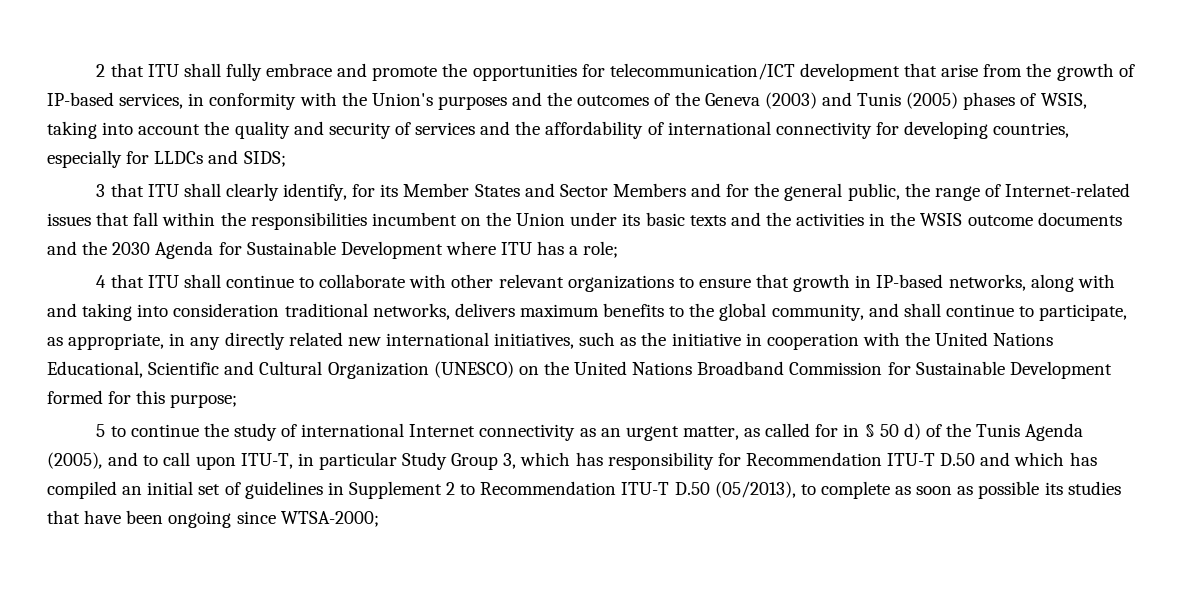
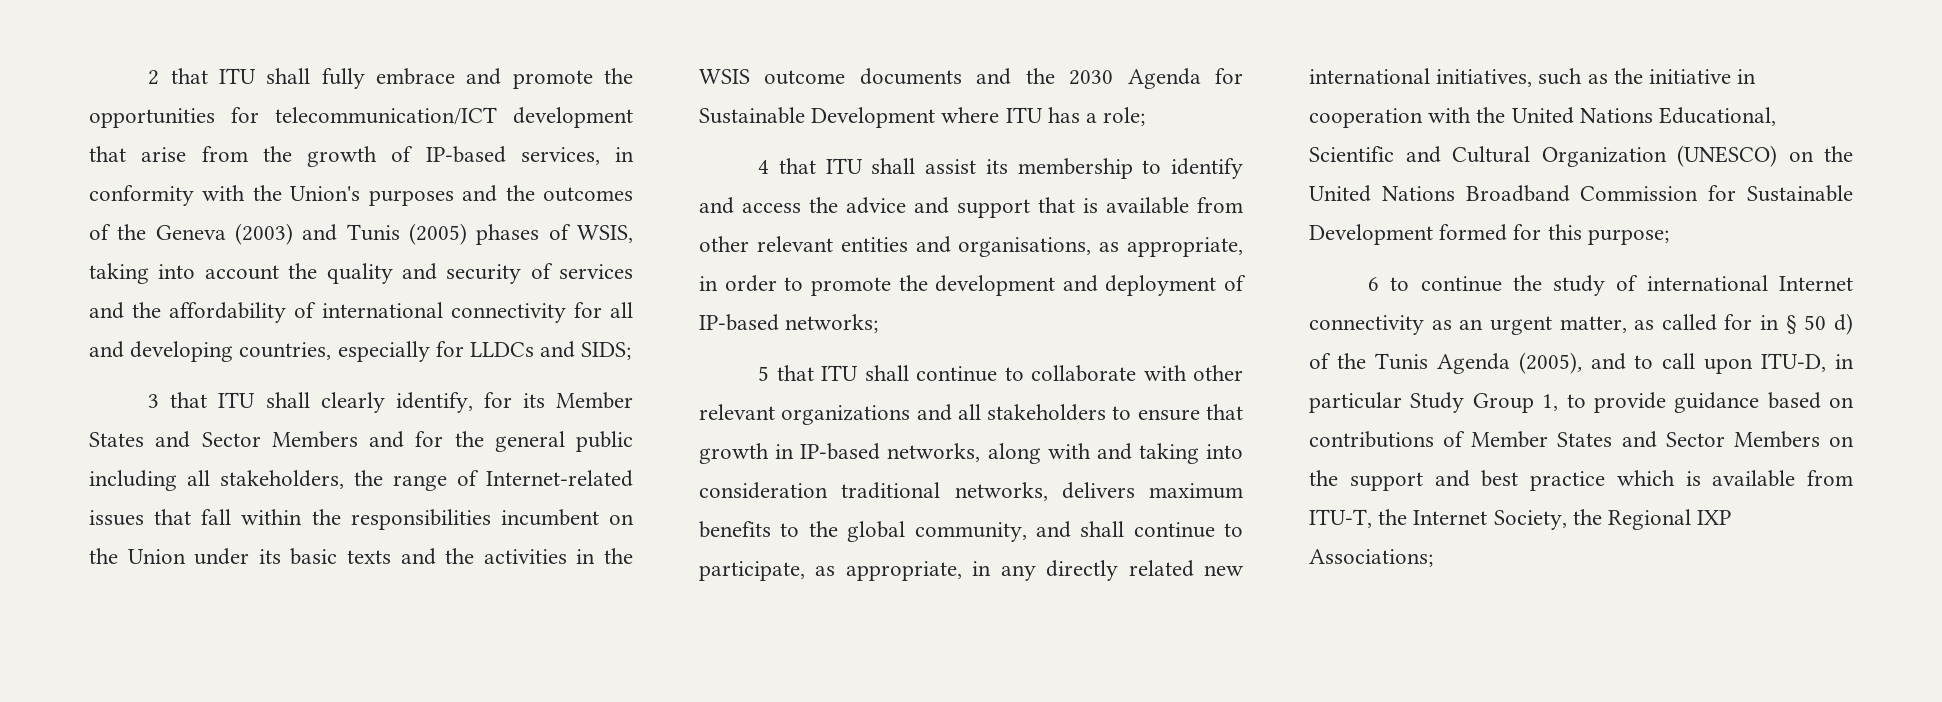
- 2 that ITU shall fully embrace and promote the opportunities for telecommunication/ICT development that arise from the growth of IP-based services, in conformity with the Union's purposes and the outcomes of the Geneva (2003) and Tunis (2005) phases of WSIS, taking into account the quality and security of services and the affordability of international connectivity for developing countries, especially for LLDCs and SIDS;
+ 2 that ITU shall fully embrace and promote the opportunities for telecommunication/ICT development that arise from the growth of IP-based services, in conformity with the Union's purposes and the outcomes of the Geneva (2003) and Tunis (2005) phases of WSIS, taking into account the quality and security of services and the affordability of international connectivity for all and developing countries, especially for LLDCs and SIDS;
- 3 that ITU shall clearly identify, for its Member States and Sector Members and for the general public, the range of Internet-related issues that fall within the responsibilities incumbent on the Union under its basic texts and the activities in the WSIS outcome documents and the 2030 Agenda for Sustainable Development where ITU has a role;
+ 3 that ITU shall clearly identify, for its Member States and Sector Members and for the general public including all stakeholders, the range of Internet-related issues that fall within the responsibilities incumbent on the Union under its basic texts and the activities in the WSIS outcome documents and the 2030 Agenda for Sustainable Development where ITU has a role;
- 4 that ITU shall continue to collaborate with other relevant organizations to ensure that growth in IP-based networks, along with and taking into consideration traditional networks, delivers maximum benefits to the global community, and shall continue to participate, as appropriate, in any directly related new international initiatives, such as the initiative in cooperation with the United Nations Educational, Scientific and Cultural Organization (UNESCO) on the United Nations Broadband Commission for Sustainable Development formed for this purpose;
+ 4 that ITU shall assist its membership to identify and access the advice and support that is available from other relevant entities and organisations, as appropriate, in order to promote the development and deployment of IP-based networks;
+ 5 that ITU shall continue to collaborate with other relevant organizations and all stakeholders to ensure that growth in IP-based networks, along with and taking into consideration traditional networks, delivers maximum benefits to the global community, and shall continue to participate, as appropriate, in any directly related new international initiatives, such as the initiative in cooperation with the United Nations Educational, Scientific and Cultural Organization (UNESCO) on the United Nations Broadband Commission for Sustainable Development formed for this purpose;
- 5 to continue the study of international Internet connectivity as an urgent matter, as called for in § 50 d) of the Tunis Agenda (2005), and to call upon ITU-T, in particular Study Group 3, which has responsibility for Recommendation ITU-T D.50 and which has compiled an initial set of guidelines in Supplement 2 to Recommendation ITU-T D.50 (05/2013), to complete as soon as possible its studies that have been ongoing since WTSA-2000;
+ 6 to continue the study of international Internet connectivity as an urgent matter, as called for in § 50 d) of the Tunis Agenda (2005), and to call upon ITU-D, in particular Study Group 1, to provide guidance based on contributions of Member States and Sector Members on the support and best practice which is available from ITU-T, the Internet Society, the Regional IXP Associations;

